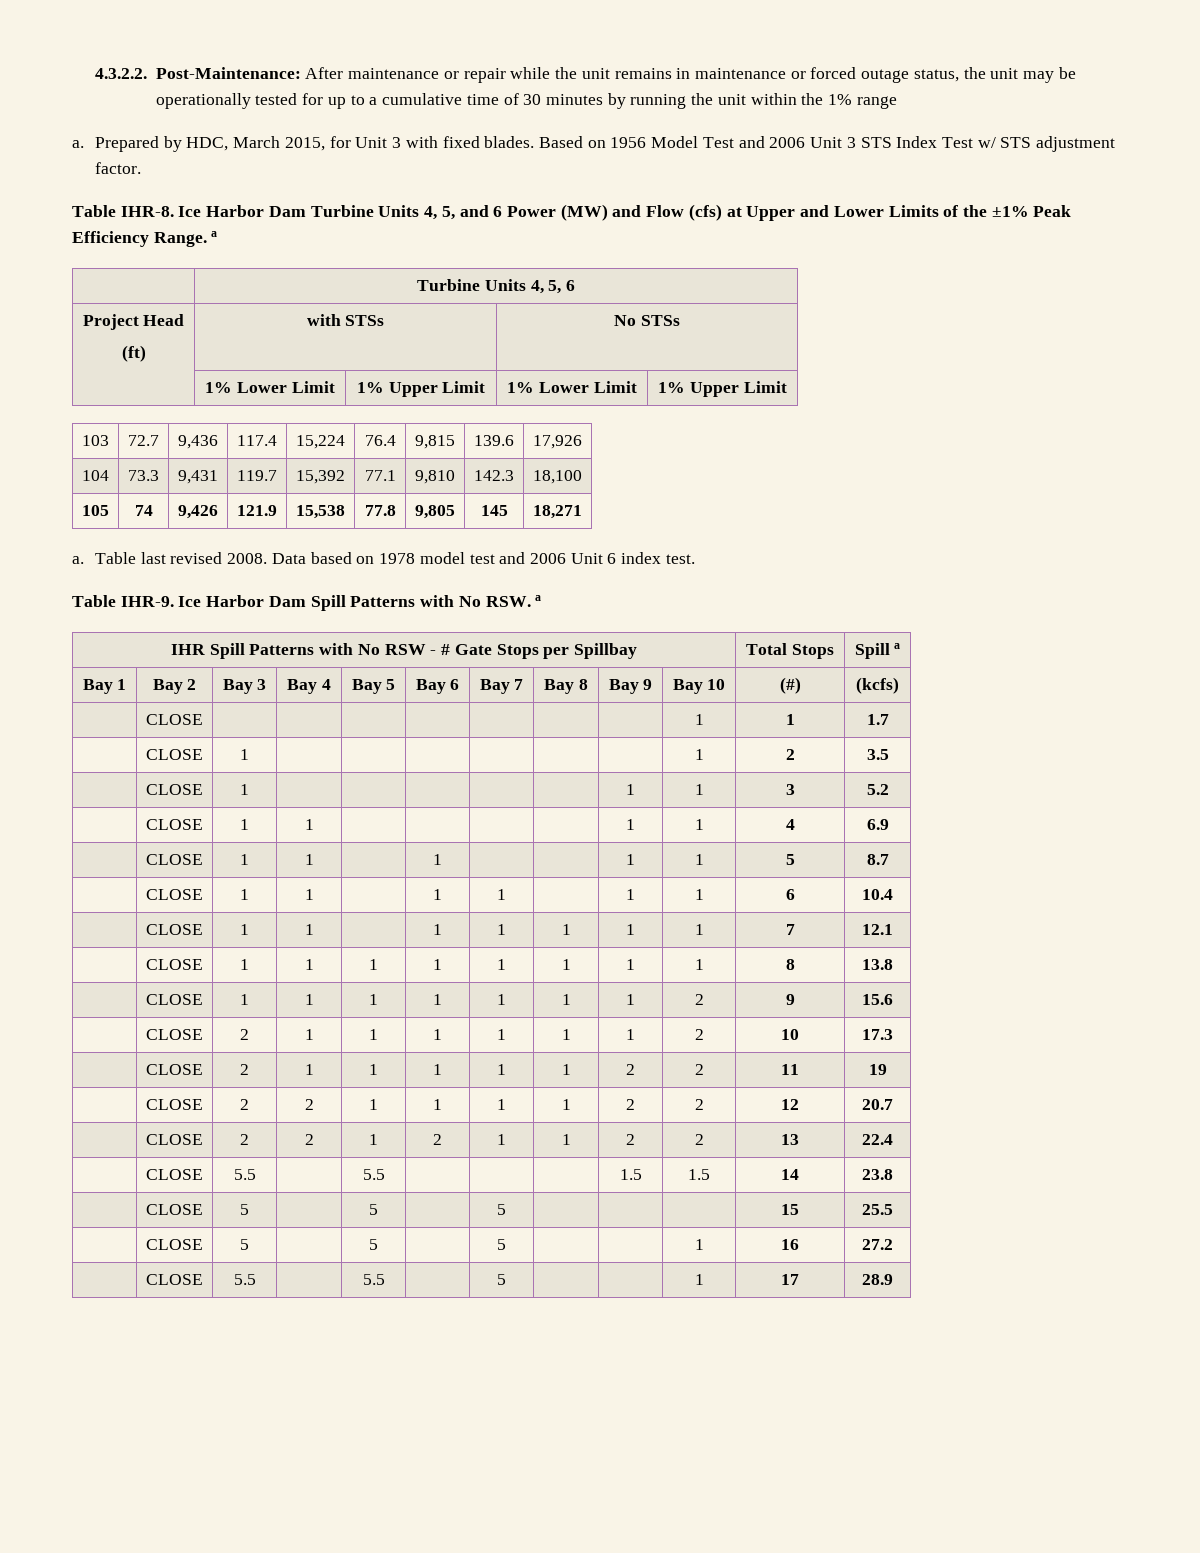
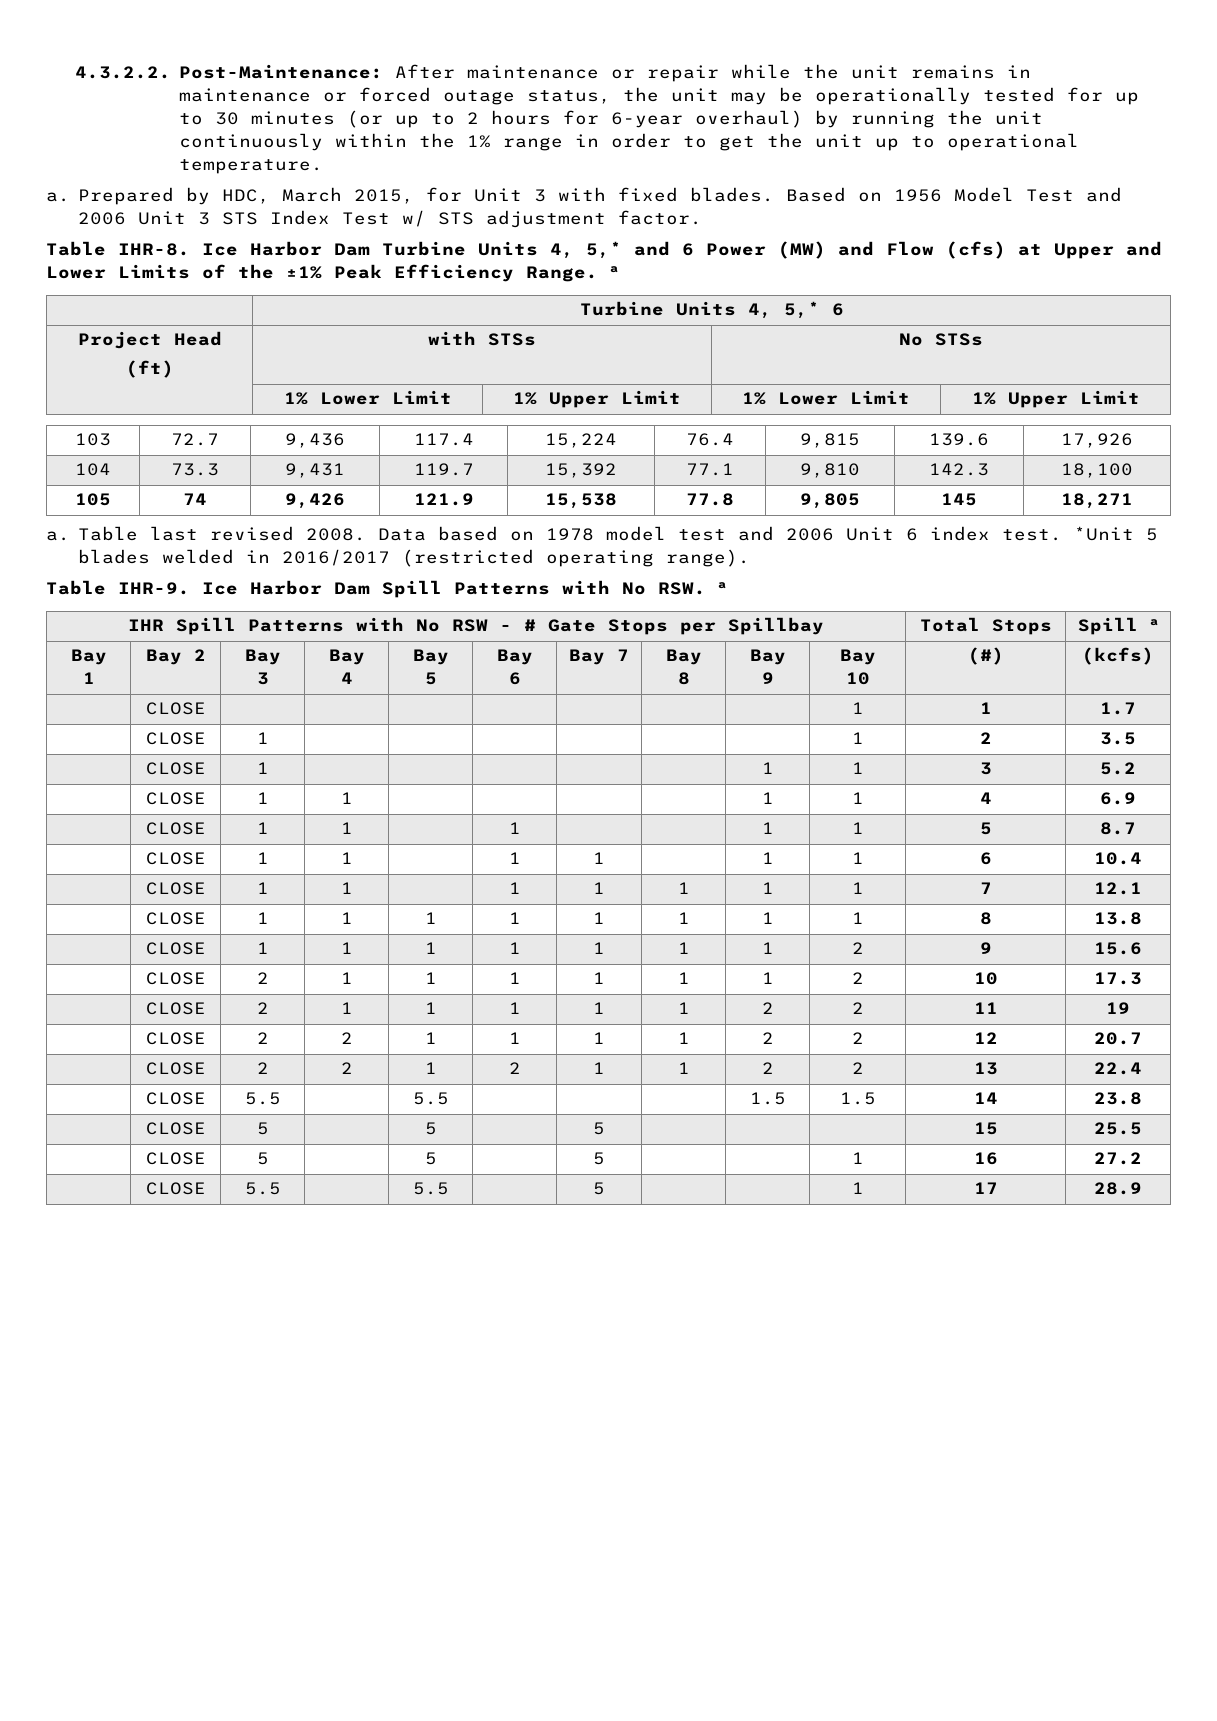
- 4.3.2.2. Post-Maintenance: After maintenance or repair while the unit remains in maintenance or forced outage status, the unit may be operationally tested for up to a cumulative time of 30 minutes by running the unit within the 1% range
+ 4.3.2.2. Post-Maintenance: After maintenance or repair while the unit remains in maintenance or forced outage status, the unit may be operationally tested for up to 30 minutes (or up to 2 hours for 6-year overhaul) by running the unit continuously within the 1% range in order to get the unit up to operational temperature.
- Ice Harbor Dam Turbine Units 4, 5, and 6 Power (MW) and Flow (cfs) at Upper and Lower Limits of the ±1% Peak Efficiency Range. a
+ Ice Harbor Dam Turbine Units 4, 5,* and 6 Power (MW) and Flow (cfs) at Upper and Lower Limits of the ±1% Peak Efficiency Range. a
- | Turbine Units 4, 5, 6
+ | Turbine Units 4, 5,* 6
+ *Unit 5 blades welded in 2016/2017 (restricted operating range).

